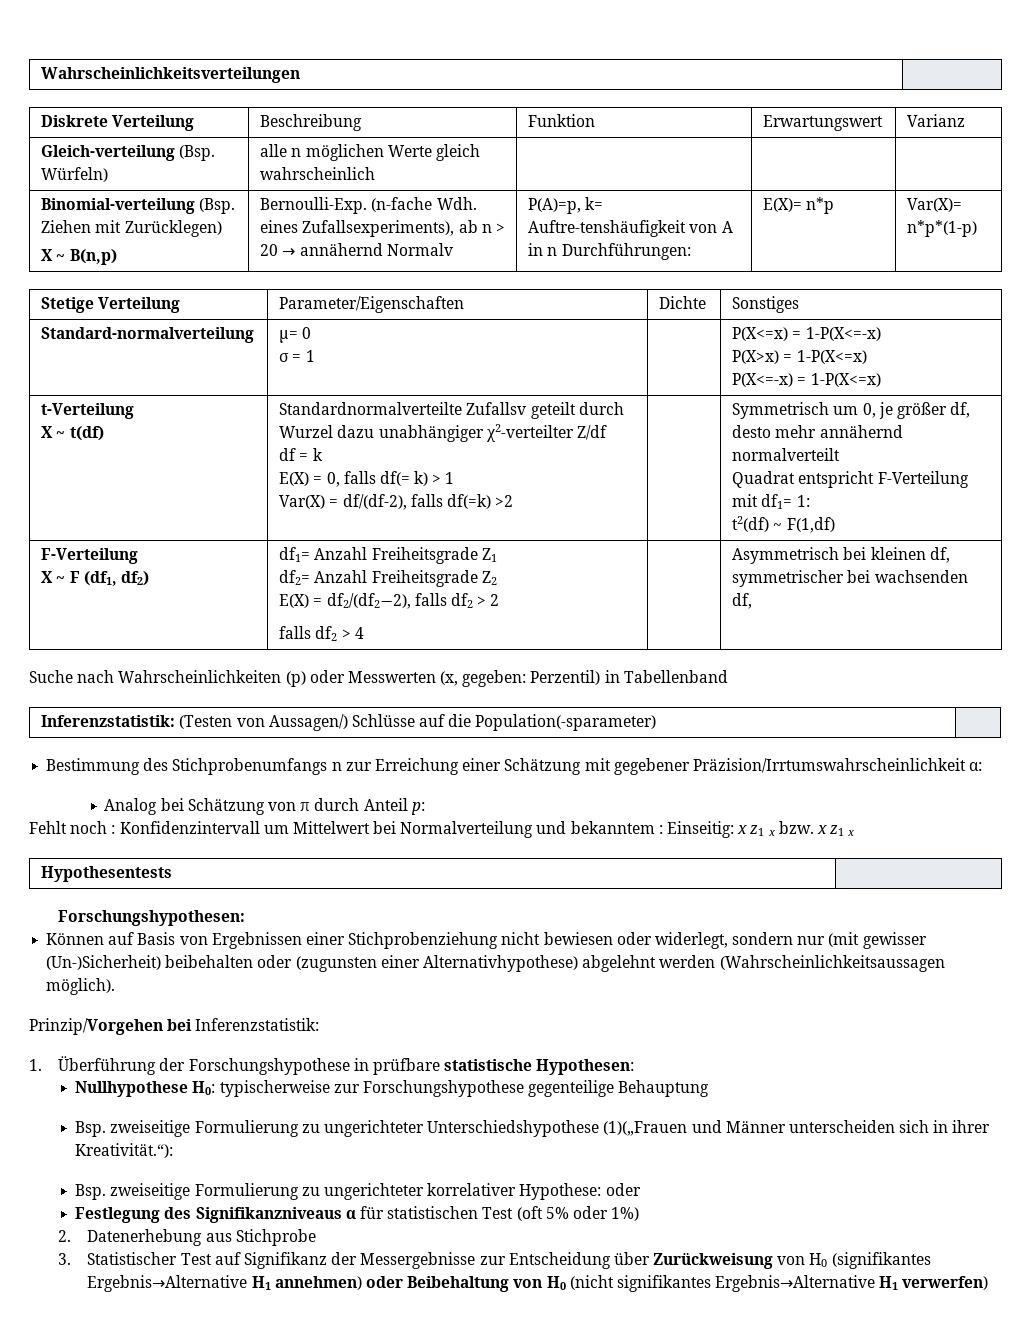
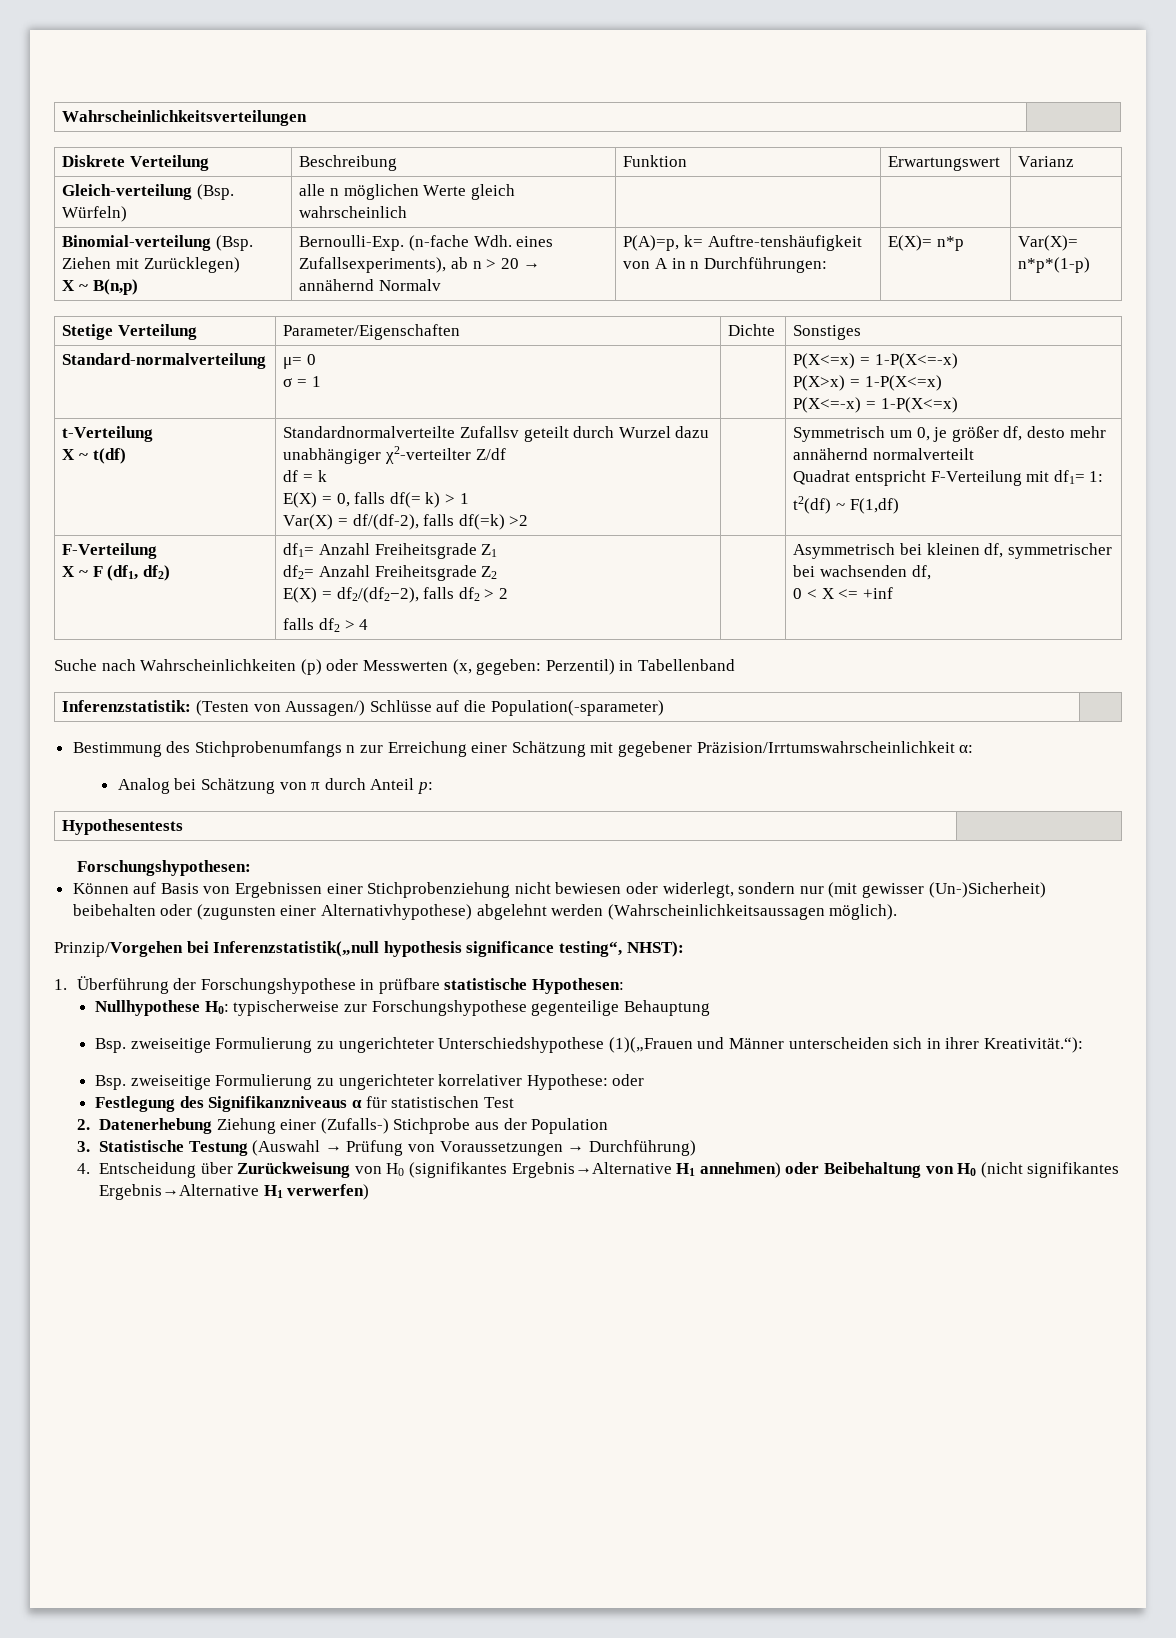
  t2(df) ~ F(1,df)
  F-Verteilung
  X ~ F (df1, df2) | df1= Anzahl Freiheitsgrade Z1
  df2= Anzahl Freiheitsgrade Z2
  E(X) = df2/(df2−2), falls df2 > 2
  falls df2 > 4 | | Asymmetrisch bei kleinen df, symmetrischer bei wachsenden df,
+ 0 < X <= +inf
- Fehlt noch : Konfidenzintervall um Mittelwert bei Normalverteilung und bekanntem : Einseitig: x z1 x bzw. x z1 x
- Prinzip/Vorgehen bei Inferenzstatistik:
+ Prinzip/Vorgehen bei Inferenzstatistik(„null hypothesis significance testing“, NHST):
- Festlegung des Signifikanzniveaus α für statistischen Test (oft 5% oder 1%)
- 2. Datenerhebung aus Stichprobe
- 3. Statistischer Test auf Signifikanz der Messergebnisse zur Entscheidung über Zurückweisung von H0 (signifikantes Ergebnis→Alternative H1 annehmen) oder Beibehaltung von H0 (nicht signifikantes Ergebnis→Alternative H1 verwerfen)
+ Festlegung des Signifikanzniveaus α für statistischen Test
+ 2. Datenerhebung Ziehung einer (Zufalls‐) Stichprobe aus der Population
+ 3. Statistische Testung (Auswahl → Prüfung von Voraussetzungen → Durchführung)
+ 4. Entscheidung über Zurückweisung von H0 (signifikantes Ergebnis→Alternative H1 annehmen) oder Beibehaltung von H0 (nicht signifikantes Ergebnis→Alternative H1 verwerfen)

